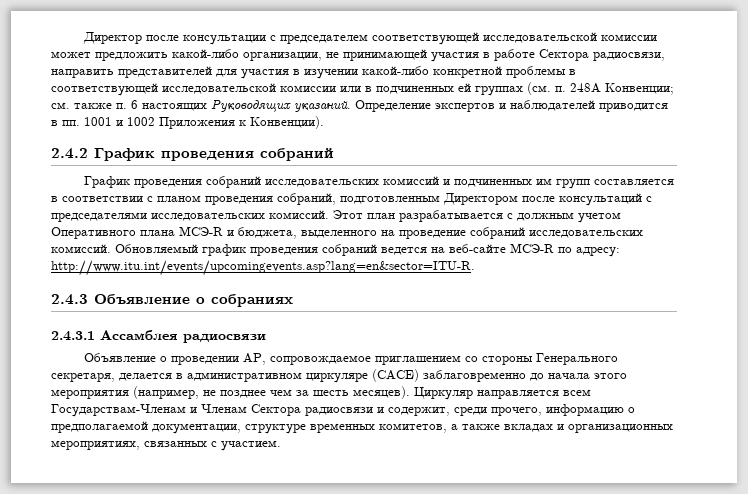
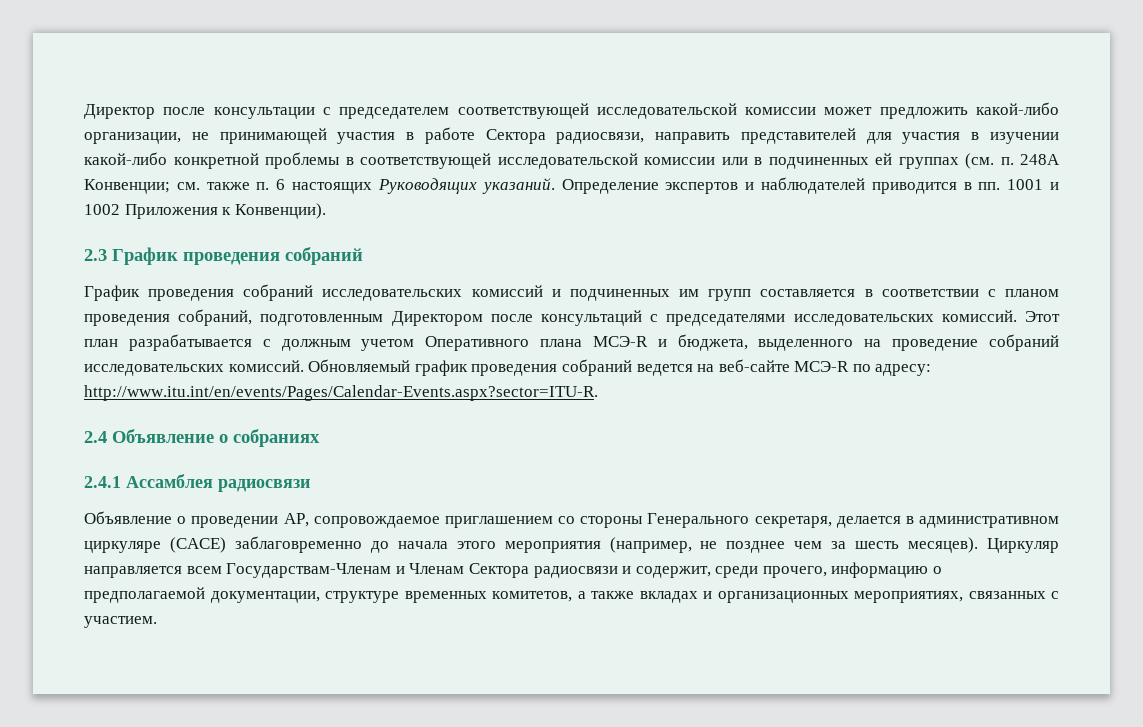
- 2.4.2 График проведения собраний
+ 2.3 График проведения собраний
- Обновляемый график проведения собраний ведется на веб-сайте МСЭ-R по адресу: http://www.itu.int/events/upcomingevents.asp?lang=en&sector=ITU-R.
- 2.4.3 Объявление о собраниях
+ Обновляемый график проведения собраний ведется на веб-сайте МСЭ-R по адресу: http://www.itu.int/en/events/Pages/Calendar-Events.aspx?sector=ITU-R.
+ 2.4 Объявление о собраниях
- 2.4.3.1 Ассамблея радиосвязи
+ 2.4.1 Ассамблея радиосвязи

